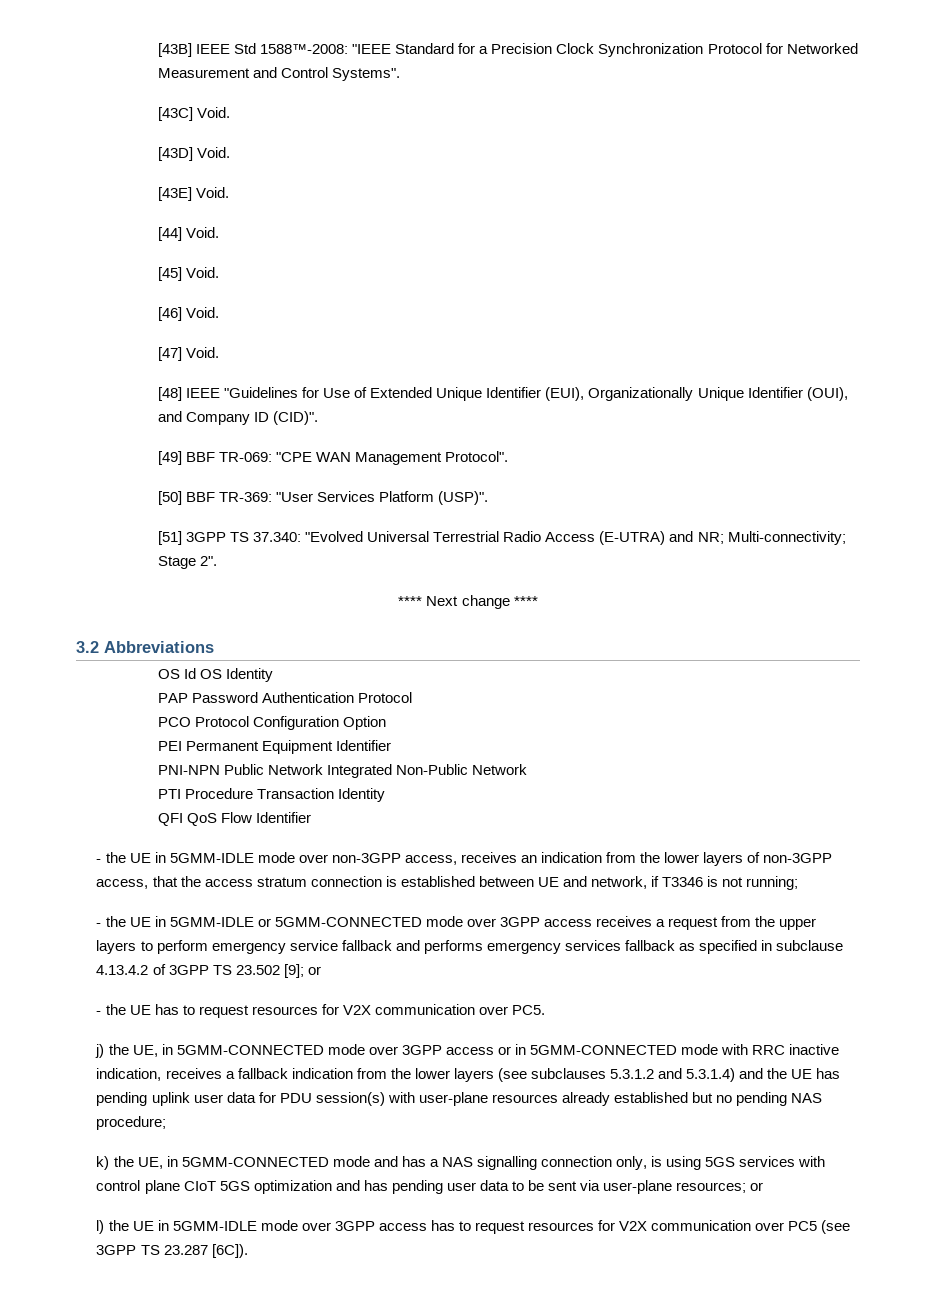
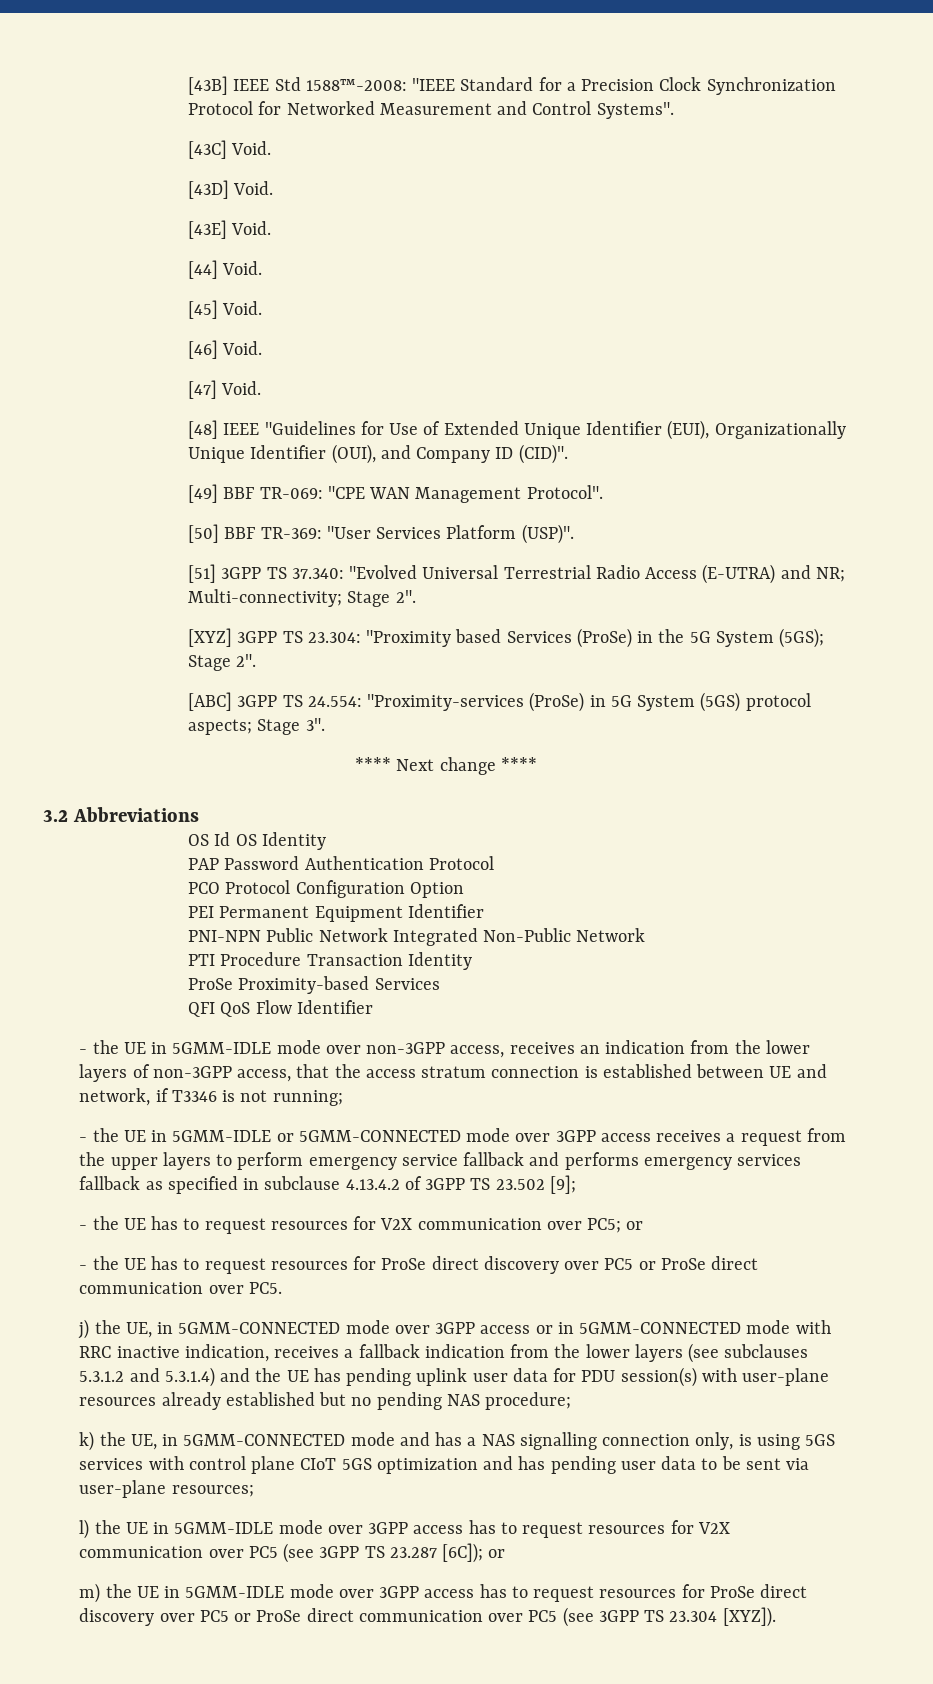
+ [XYZ] 3GPP TS 23.304: "Proximity based Services (ProSe) in the 5G System (5GS); Stage 2".
+ [ABC] 3GPP TS 24.554: "Proximity-services (ProSe) in 5G System (5GS) protocol aspects; Stage 3".
+ ProSe Proximity-based Services
- - the UE in 5GMM-IDLE or 5GMM-CONNECTED mode over 3GPP access receives a request from the upper layers to perform emergency service fallback and performs emergency services fallback as specified in subclause 4.13.4.2 of 3GPP TS 23.502 [9]; or
+ - the UE in 5GMM-IDLE or 5GMM-CONNECTED mode over 3GPP access receives a request from the upper layers to perform emergency service fallback and performs emergency services fallback as specified in subclause 4.13.4.2 of 3GPP TS 23.502 [9];
+ - the UE has to request resources for V2X communication over PC5; or
- - the UE has to request resources for V2X communication over PC5.
+ - the UE has to request resources for ProSe direct discovery over PC5 or ProSe direct communication over PC5.
- k) the UE, in 5GMM-CONNECTED mode and has a NAS signalling connection only, is using 5GS services with control plane CIoT 5GS optimization and has pending user data to be sent via user-plane resources; or
+ k) the UE, in 5GMM-CONNECTED mode and has a NAS signalling connection only, is using 5GS services with control plane CIoT 5GS optimization and has pending user data to be sent via user-plane resources;
- l) the UE in 5GMM-IDLE mode over 3GPP access has to request resources for V2X communication over PC5 (see 3GPP TS 23.287 [6C]).
+ l) the UE in 5GMM-IDLE mode over 3GPP access has to request resources for V2X communication over PC5 (see 3GPP TS 23.287 [6C]); or
+ m) the UE in 5GMM-IDLE mode over 3GPP access has to request resources for ProSe direct discovery over PC5 or ProSe direct communication over PC5 (see 3GPP TS 23.304 [XYZ]).

